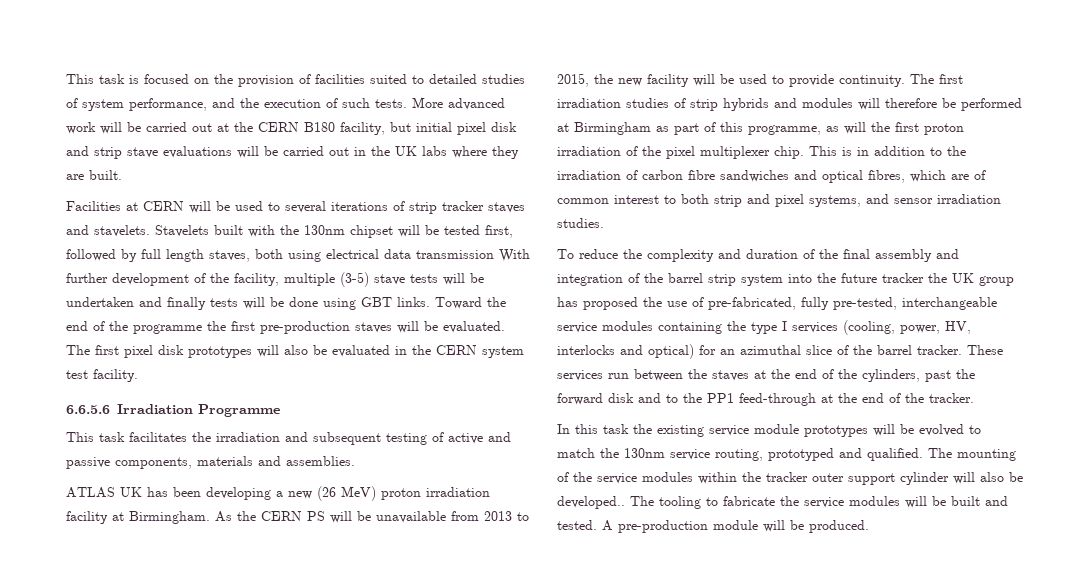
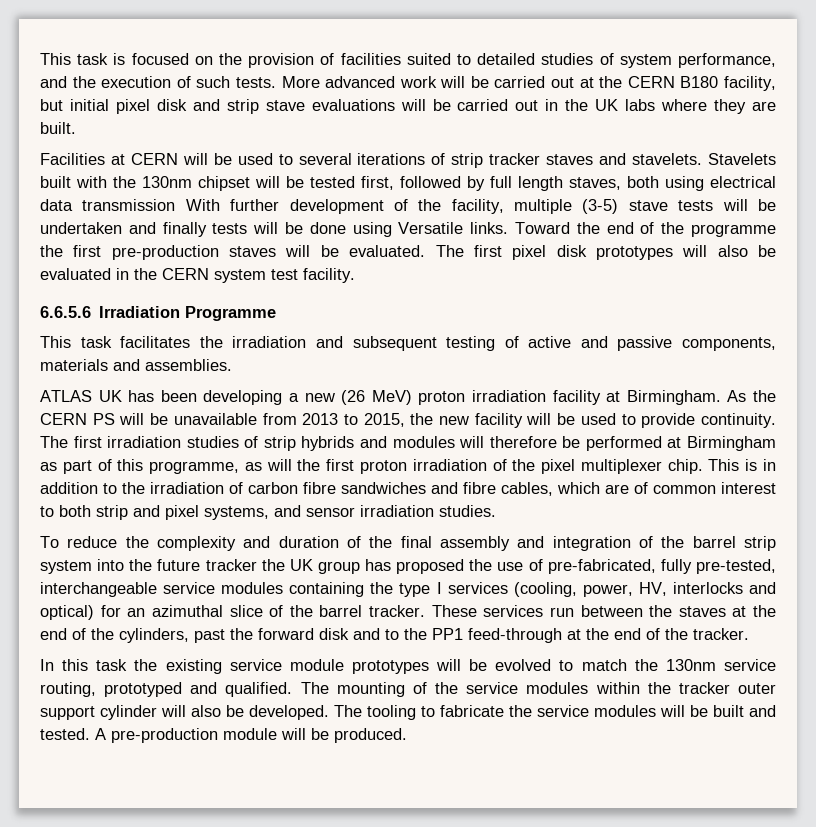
- Stavelets built with the 130nm chipset will be tested first, followed by full length staves, both using electrical data transmission With further development of the facility, multiple (3-5) stave tests will be undertaken and finally tests will be done using GBT links.
+ Stavelets built with the 130nm chipset will be tested first, followed by full length staves, both using electrical data transmission With further development of the facility, multiple (3-5) stave tests will be undertaken and finally tests will be done using Versatile links.
- This is in addition to the irradiation of carbon fibre sandwiches and optical fibres, which are of common interest to both strip and pixel systems, and sensor irradiation studies.
+ This is in addition to the irradiation of carbon fibre sandwiches and fibre cables, which are of common interest to both strip and pixel systems, and sensor irradiation studies.
- The mounting of the service modules within the tracker outer support cylinder will also be developed..
+ The mounting of the service modules within the tracker outer support cylinder will also be developed.

